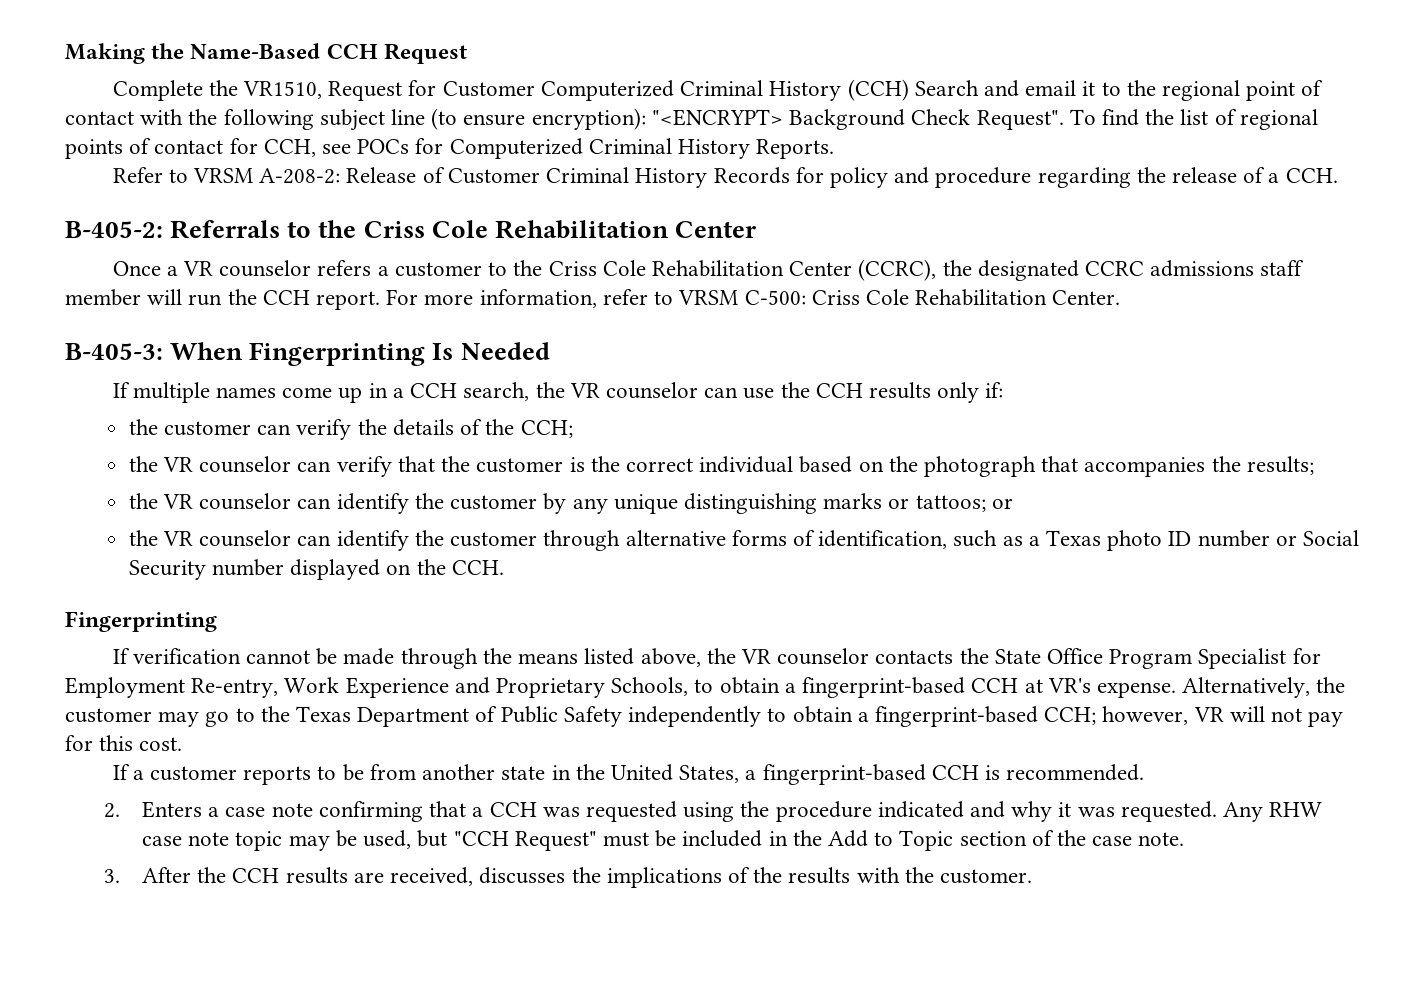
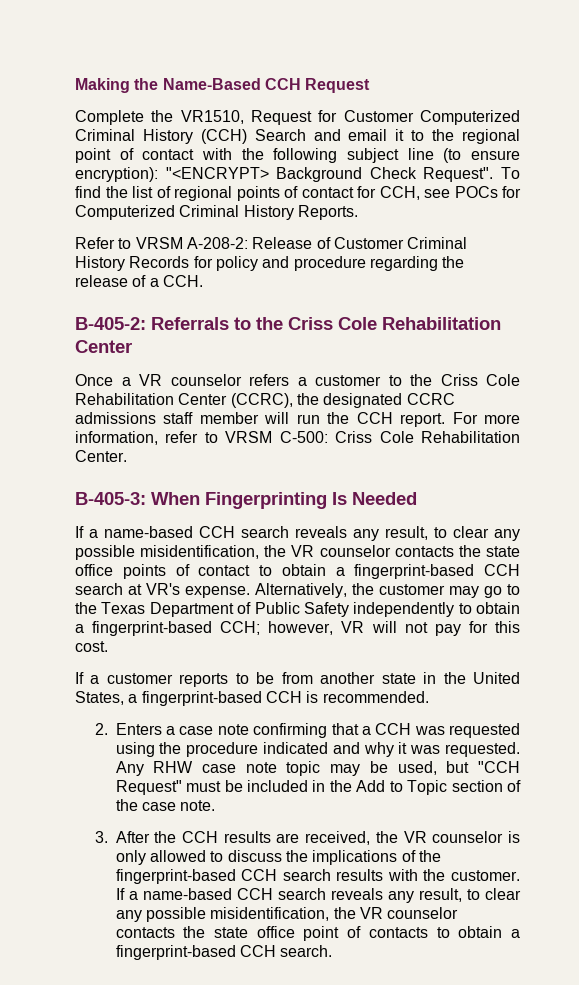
- If multiple names come up in a CCH search, the VR counselor can use the CCH results only if:
- the customer can verify the details of the CCH;
- the VR counselor can verify that the customer is the correct individual based on the photograph that accompanies the results;
- the VR counselor can identify the customer by any unique distinguishing marks or tattoos; or
- the VR counselor can identify the customer through alternative forms of identification, such as a Texas photo ID number or Social Security number displayed on the CCH.
- Fingerprinting
- If verification cannot be made through the means listed above, the VR counselor contacts the State Office Program Specialist for Employment Re-entry, Work Experience and Proprietary Schools, to obtain a fingerprint-based CCH at VR's expense.
+ If a name-based CCH search reveals any result, to clear any possible misidentification, the VR counselor contacts the state office points of contact to obtain a fingerprint-based CCH search at VR's expense.
- 3. After the CCH results are received, discusses the implications of the results with the customer.
+ 3. After the CCH results are received, the VR counselor is only allowed to discuss the implications of the fingerprint-based CCH search results with the customer.
+ If a name-based CCH search reveals any result, to clear any possible misidentification, the VR counselor contacts the state office point of contacts to obtain a fingerprint-based CCH search.

